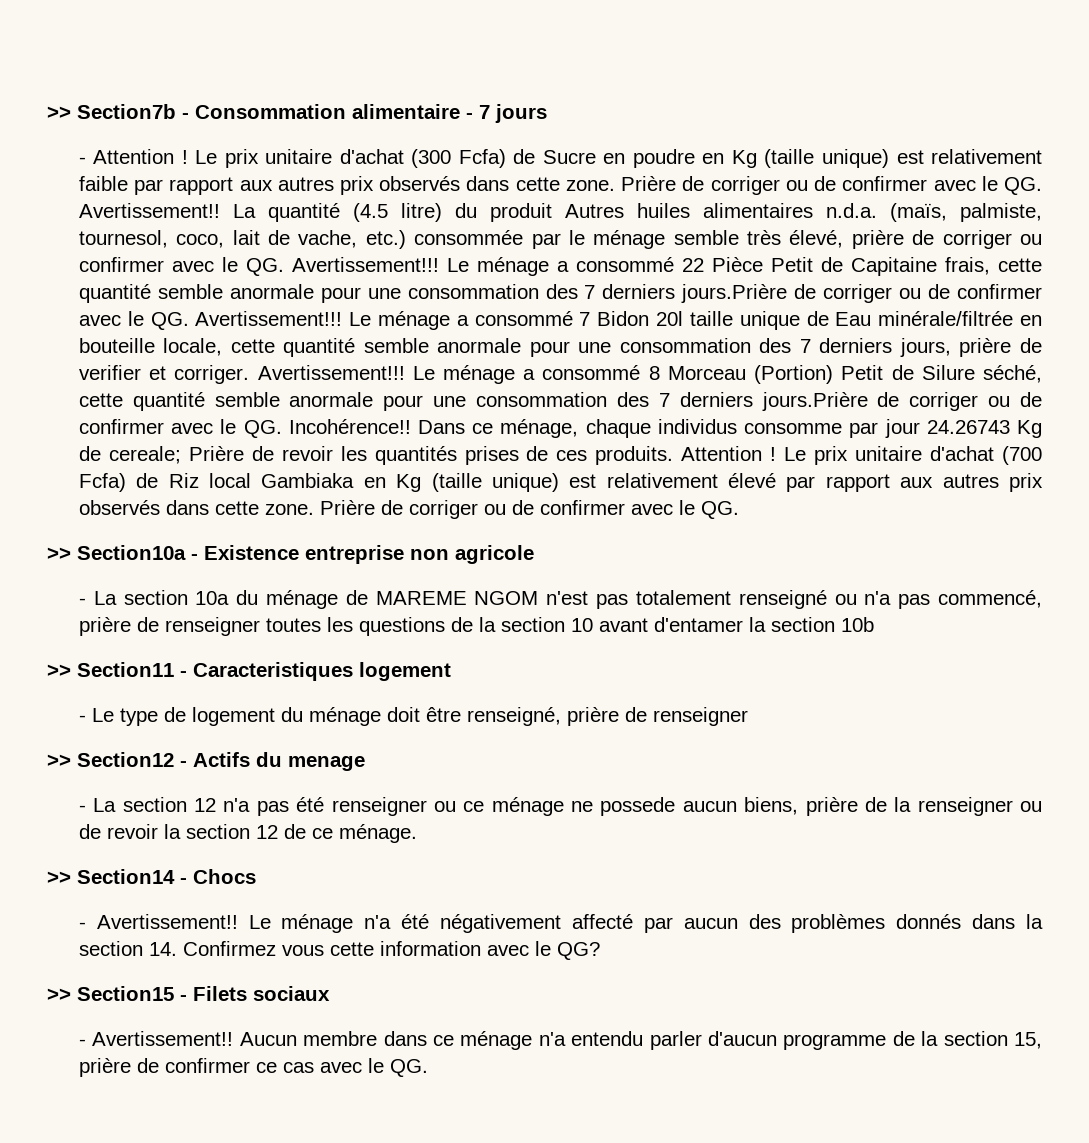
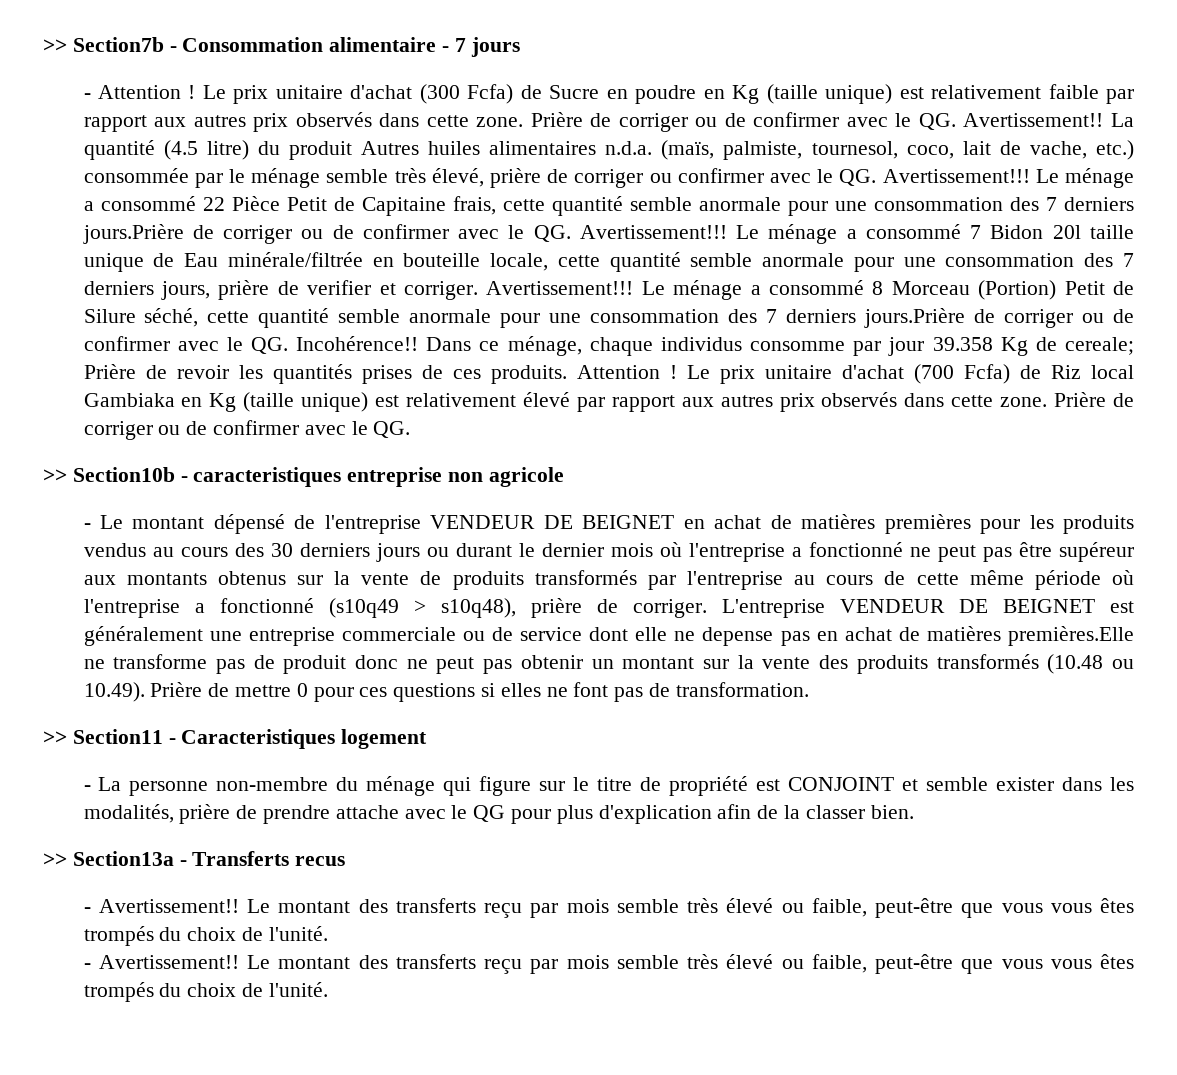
- Dans ce ménage, chaque individus consomme par jour 24.26743 Kg de cereale; Prière de revoir les quantités prises de ces produits.
+ Dans ce ménage, chaque individus consomme par jour 39.358 Kg de cereale; Prière de revoir les quantités prises de ces produits.
- >> Section10a - Existence entreprise non agricole
+ >> Section10b - caracteristiques entreprise non agricole
- - La section 10a du ménage de MAREME NGOM n'est pas totalement renseigné ou n'a pas commencé, prière de renseigner toutes les questions de la section 10 avant d'entamer la section 10b
+ - Le montant dépensé de l'entreprise VENDEUR DE BEIGNET en achat de matières premières pour les produits vendus au cours des 30 derniers jours ou durant le dernier mois où l'entreprise a fonctionné ne peut pas être supéreur aux montants obtenus sur la vente de produits transformés par l'entreprise au cours de cette même période où l'entreprise a fonctionné (s10q49 > s10q48), prière de corriger. L'entreprise VENDEUR DE BEIGNET est généralement une entreprise commerciale ou de service dont elle ne depense pas en achat de matières premières.Elle ne transforme pas de produit donc ne peut pas obtenir un montant sur la vente des produits transformés (10.48 ou 10.49). Prière de mettre 0 pour ces questions si elles ne font pas de transformation.
- - Le type de logement du ménage doit être renseigné, prière de renseigner
- >> Section12 - Actifs du menage
- - La section 12 n'a pas été renseigner ou ce ménage ne possede aucun biens, prière de la renseigner ou de revoir la section 12 de ce ménage.
- >> Section14 - Chocs
- - Avertissement!! Le ménage n'a été négativement affecté par aucun des problèmes donnés dans la section 14. Confirmez vous cette information avec le QG?
- >> Section15 - Filets sociaux
- - Avertissement!! Aucun membre dans ce ménage n'a entendu parler d'aucun programme de la section 15, prière de confirmer ce cas avec le QG.
+ - La personne non-membre du ménage qui figure sur le titre de propriété est CONJOINT et semble exister dans les modalités, prière de prendre attache avec le QG pour plus d'explication afin de la classer bien.
+ >> Section13a - Transferts recus
+ - Avertissement!! Le montant des transferts reçu par mois semble très élevé ou faible, peut-être que vous vous êtes trompés du choix de l'unité.
+ - Avertissement!! Le montant des transferts reçu par mois semble très élevé ou faible, peut-être que vous vous êtes trompés du choix de l'unité.

